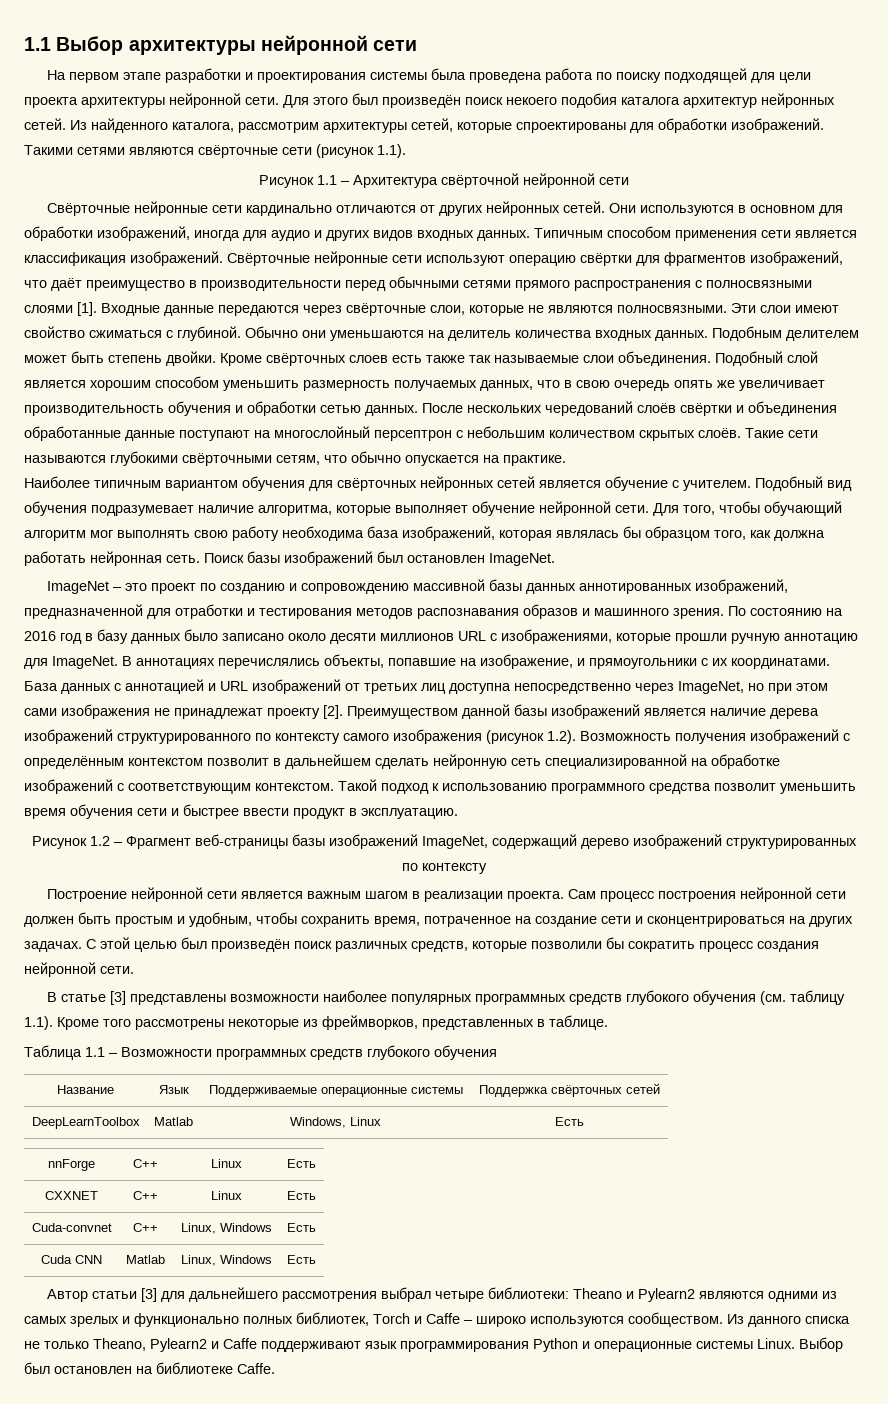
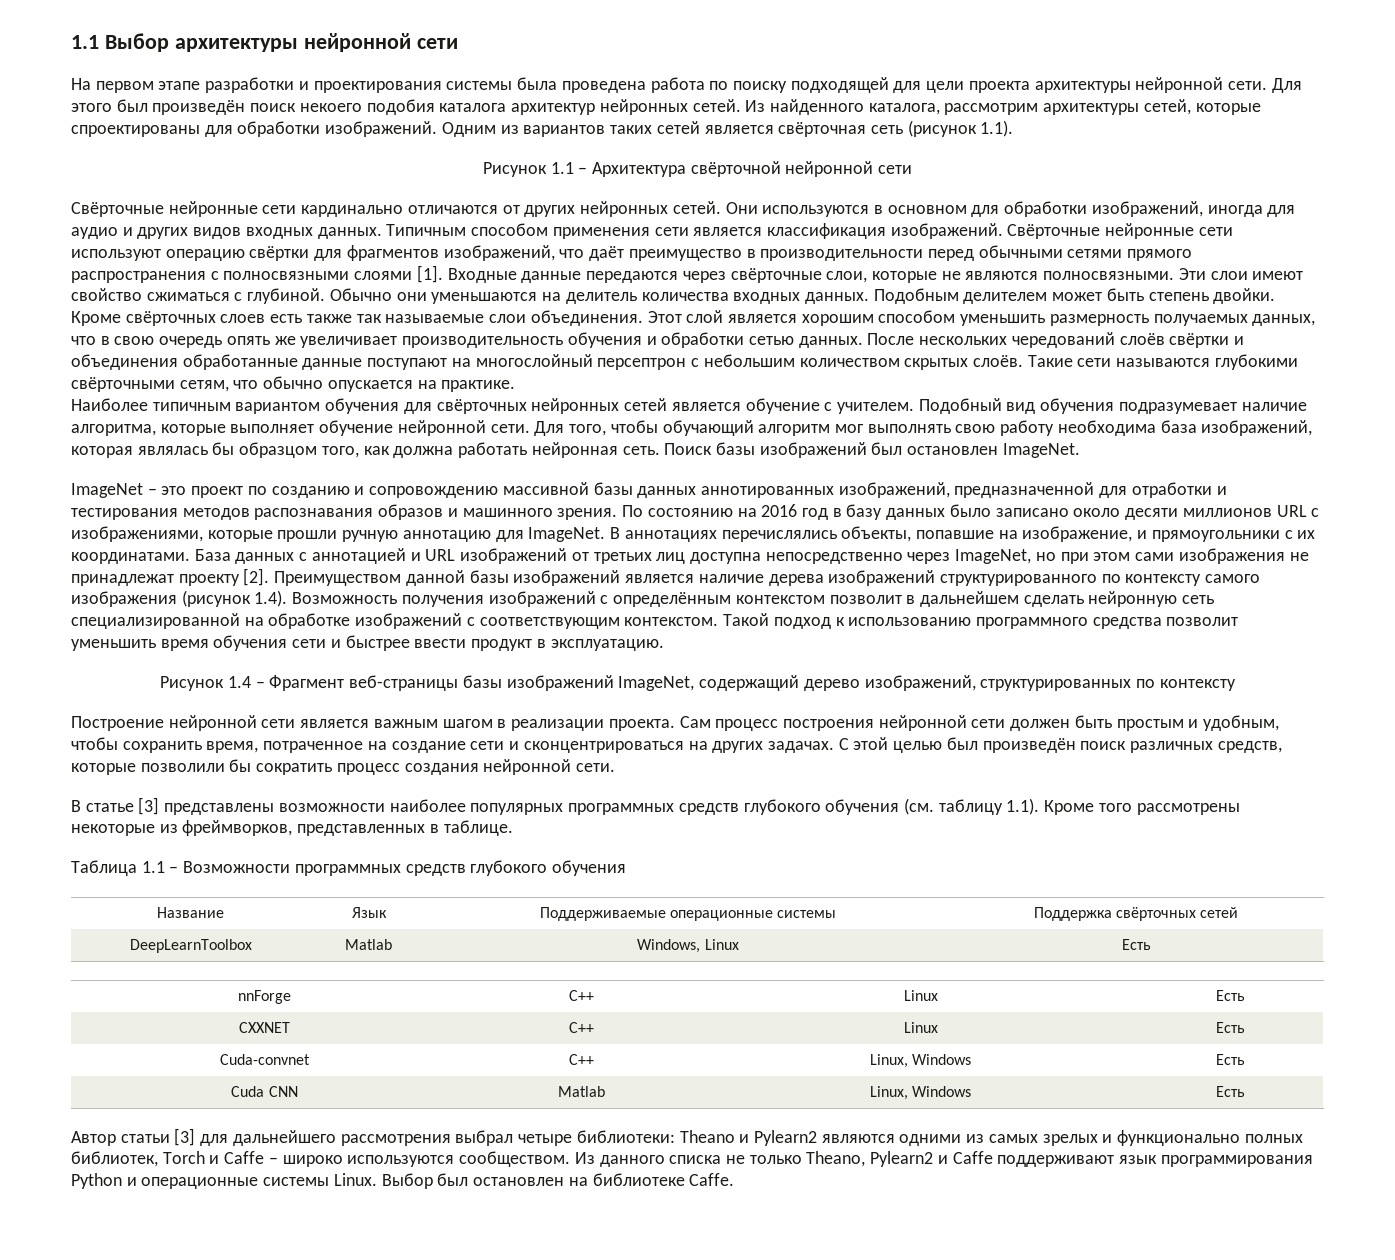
- Такими сетями являются свёрточные сети (рисунок 1.1).
+ Одним из вариантов таких сетей является свёрточная сеть (рисунок 1.1).
- Подобный слой является хорошим способом уменьшить размерность получаемых данных, что в свою очередь опять же увеличивает производительность обучения и обработки сетью данных.
+ Этот слой является хорошим способом уменьшить размерность получаемых данных, что в свою очередь опять же увеличивает производительность обучения и обработки сетью данных.
- Преимуществом данной базы изображений является наличие дерева изображений структурированного по контексту самого изображения (рисунок 1.2). Возможность получения изображений с определённым контекстом позволит в дальнейшем сделать нейронную сеть специализированной на обработке изображений с соответствующим контекстом.
+ Преимуществом данной базы изображений является наличие дерева изображений структурированного по контексту самого изображения (рисунок 1.4). Возможность получения изображений с определённым контекстом позволит в дальнейшем сделать нейронную сеть специализированной на обработке изображений с соответствующим контекстом.
- Рисунок 1.2 – Фрагмент веб-страницы базы изображений ImageNet, содержащий дерево изображений структурированных по контексту
+ Рисунок 1.4 – Фрагмент веб-страницы базы изображений ImageNet, содержащий дерево изображений, структурированных по контексту

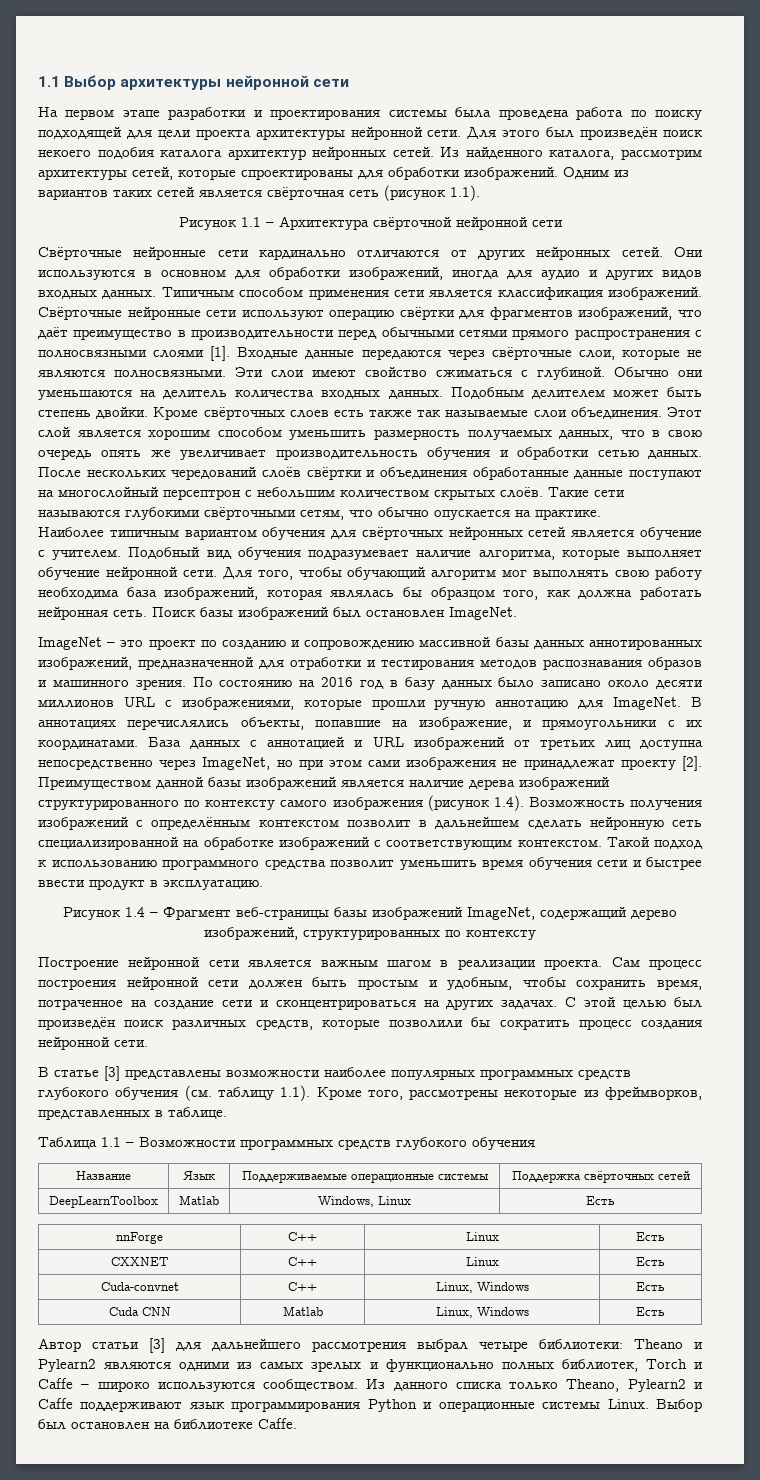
- В статье [3] представлены возможности наиболее популярных программных средств глубокого обучения (см. таблицу 1.1). Кроме того рассмотрены некоторые из фреймворков, представленных в таблице.
+ В статье [3] представлены возможности наиболее популярных программных средств глубокого обучения (см. таблицу 1.1). Кроме того, рассмотрены некоторые из фреймворков, представленных в таблице.
- Из данного списка не только Theano, Pylearn2 и Caffe поддерживают язык программирования Python и операционные системы Linux.
+ Из данного списка только Theano, Pylearn2 и Caffe поддерживают язык программирования Python и операционные системы Linux.

